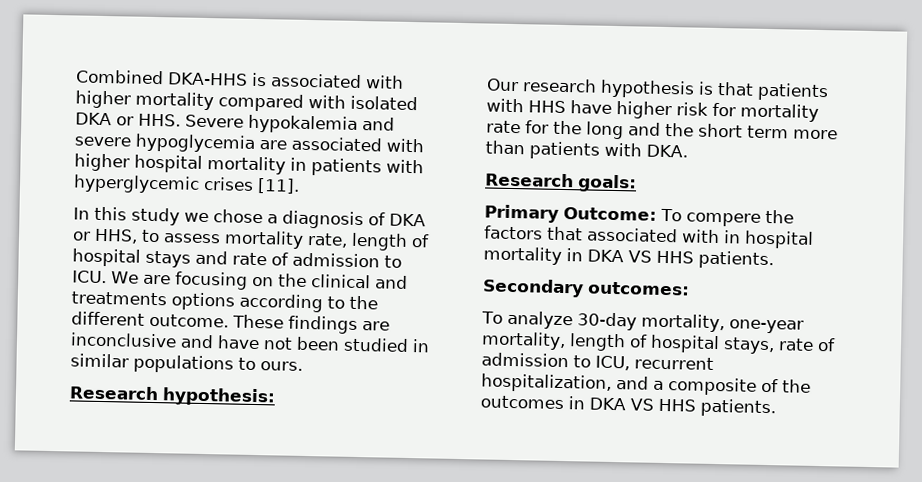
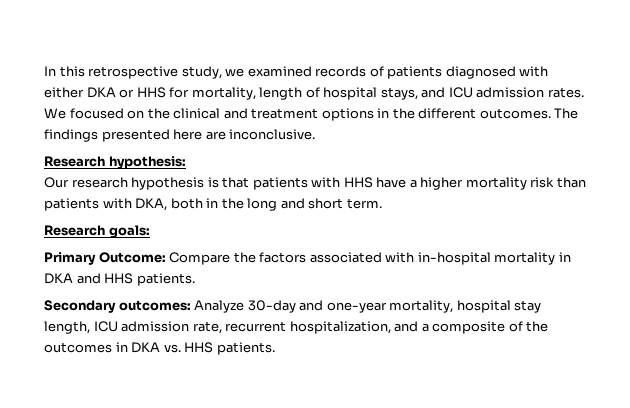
- Combined DKA-HHS is associated with higher mortality compared with isolated DKA or HHS. Severe hypokalemia and severe hypoglycemia are associated with higher hospital mortality in patients with hyperglycemic crises [11].
- In this study we chose a diagnosis of DKA or HHS, to assess mortality rate, length of hospital stays and rate of admission to ICU. We are focusing on the clinical and treatments options according to the different outcome. These findings are inconclusive and have not been studied in similar populations to ours.
+ In this retrospective study, we examined records of patients diagnosed with either DKA or HHS for mortality, length of hospital stays, and ICU admission rates. We focused on the clinical and treatment options in the different outcomes. The findings presented here are inconclusive.
- Our research hypothesis is that patients with HHS have higher risk for mortality rate for the long and the short term more than patients with DKA.
+ Our research hypothesis is that patients with HHS have a higher mortality risk than patients with DKA, both in the long and short term.
- Primary Outcome: To compere the factors that associated with in hospital mortality in DKA VS HHS patients.
+ Primary Outcome: Compare the factors associated with in-hospital mortality in DKA and HHS patients.
- Secondary outcomes:
- To analyze 30-day mortality, one-year mortality, length of hospital stays, rate of admission to ICU, recurrent hospitalization, and a composite of the outcomes in DKA VS HHS patients.
+ Secondary outcomes: Analyze 30-day and one-year mortality, hospital stay length, ICU admission rate, recurrent hospitalization, and a composite of the outcomes in DKA vs. HHS patients.

